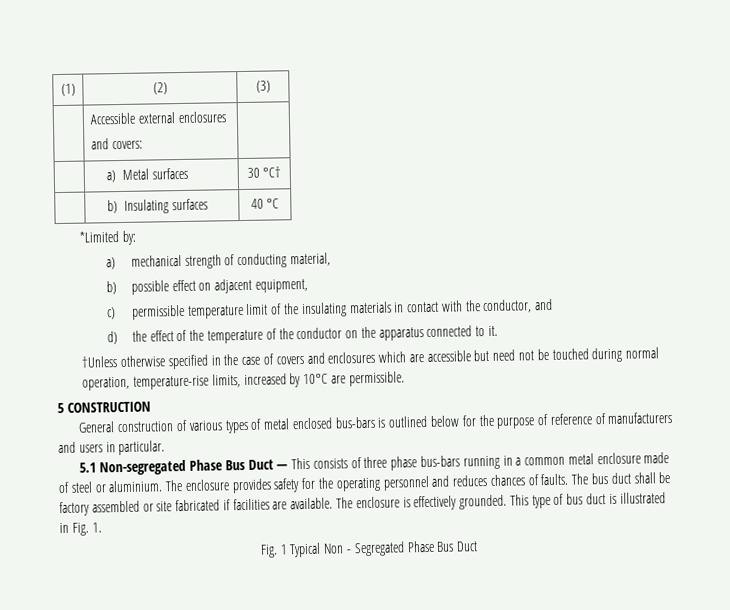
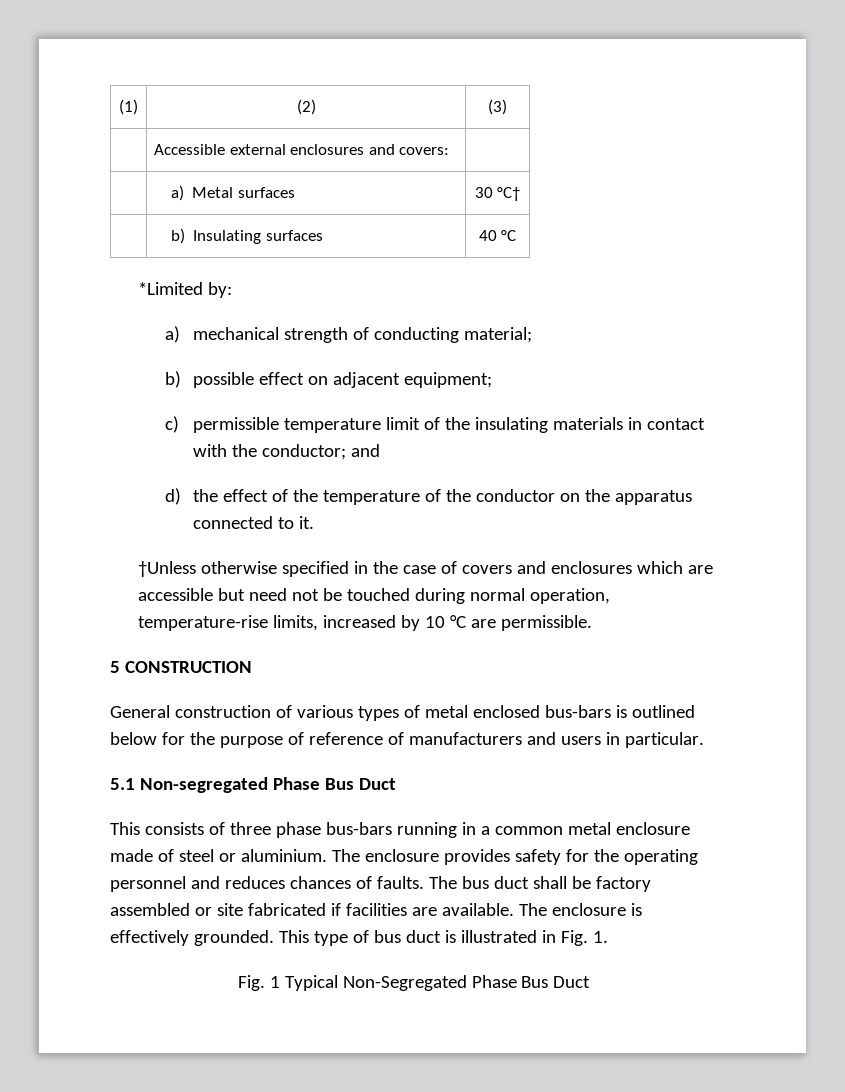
- | Accessible external enclosures
- and covers: |
+ | Accessible external enclosures and covers: |
- a) mechanical strength of conducting material,
+ a) mechanical strength of conducting material;
- b) possible effect on adjacent equipment,
+ b) possible effect on adjacent equipment;
- c) permissible temperature limit of the insulating materials in contact with the conductor, and
+ c) permissible temperature limit of the insulating materials in contact with the conductor; and
- †Unless otherwise specified in the case of covers and enclosures which are accessible but need not be touched during normal operation, temperature-rise limits, increased by 10°C are permissible.
+ †Unless otherwise specified in the case of covers and enclosures which are accessible but need not be touched during normal operation, temperature-rise limits, increased by 10 °C are permissible.
- 5.1 Non-segregated Phase Bus Duct — This consists of three phase bus-bars running in a common metal enclosure made of steel or aluminium.
+ 5.1 Non-segregated Phase Bus Duct
+ This consists of three phase bus-bars running in a common metal enclosure made of steel or aluminium.
- Fig. 1 Typical Non - Segregated Phase Bus Duct
+ Fig. 1 Typical Non-Segregated Phase Bus Duct

